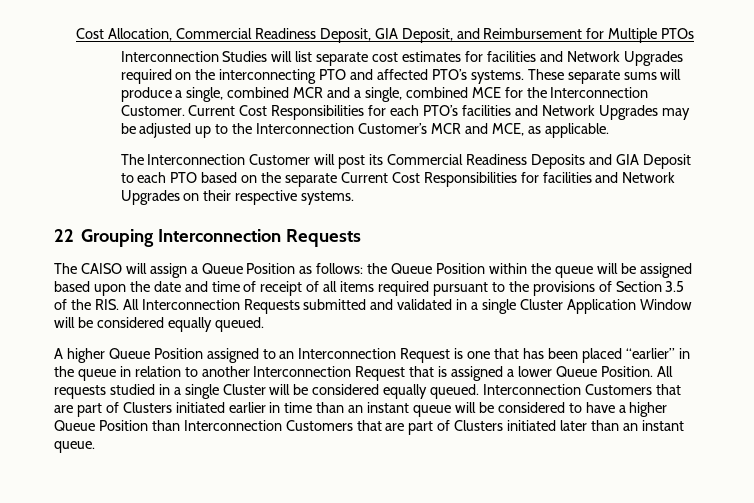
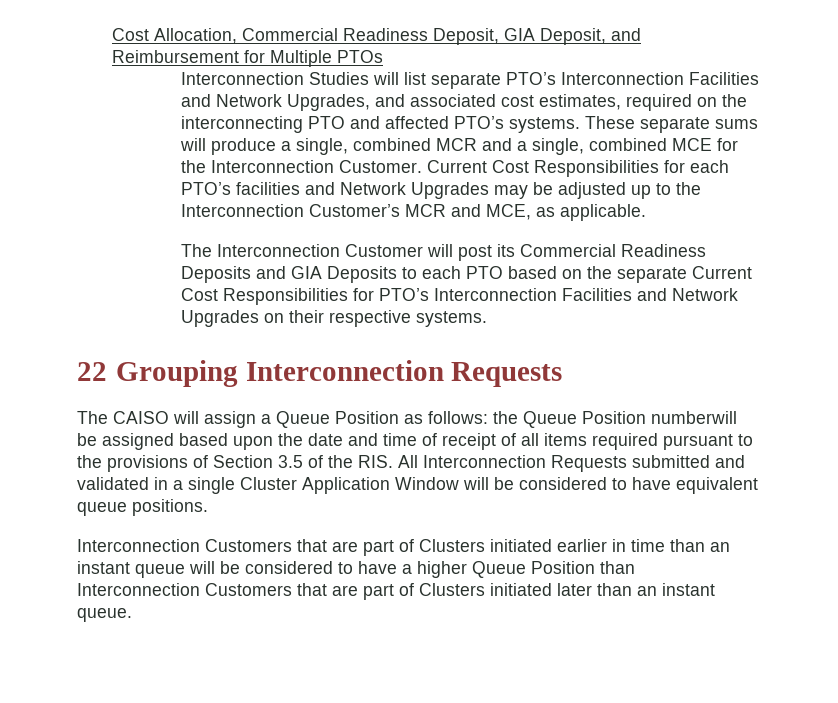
- Interconnection Studies will list separate cost estimates for facilities and Network Upgrades required on the interconnecting PTO and affected PTO’s systems.
+ Interconnection Studies will list separate PTO’s Interconnection Facilities and Network Upgrades, and associated cost estimates, required on the interconnecting PTO and affected PTO’s systems.
- The Interconnection Customer will post its Commercial Readiness Deposits and GIA Deposit to each PTO based on the separate Current Cost Responsibilities for facilities and Network Upgrades on their respective systems.
+ The Interconnection Customer will post its Commercial Readiness Deposits and GIA Deposits to each PTO based on the separate Current Cost Responsibilities for PTO’s Interconnection Facilities and Network Upgrades on their respective systems.
- the Queue Position within the queue will be assigned based upon the date and time of receipt of all items required pursuant to the provisions of Section 3.5 of the RIS. All Interconnection Requests submitted and validated in a single Cluster Application Window will be considered equally queued.
- A higher Queue Position assigned to an Interconnection Request is one that has been placed “earlier” in the queue in relation to another Interconnection Request that is assigned a lower Queue Position. All requests studied in a single Cluster will be considered equally queued. Interconnection Customers that are part of Clusters initiated earlier in time than an instant queue will be considered to have a higher Queue Position than Interconnection Customers that are part of Clusters initiated later than an instant queue.
+ the Queue Position numberwill be assigned based upon the date and time of receipt of all items required pursuant to the provisions of Section 3.5 of the RIS. All Interconnection Requests submitted and validated in a single Cluster Application Window will be considered to have equivalent queue positions.
+ Interconnection Customers that are part of Clusters initiated earlier in time than an instant queue will be considered to have a higher Queue Position than Interconnection Customers that are part of Clusters initiated later than an instant queue.

